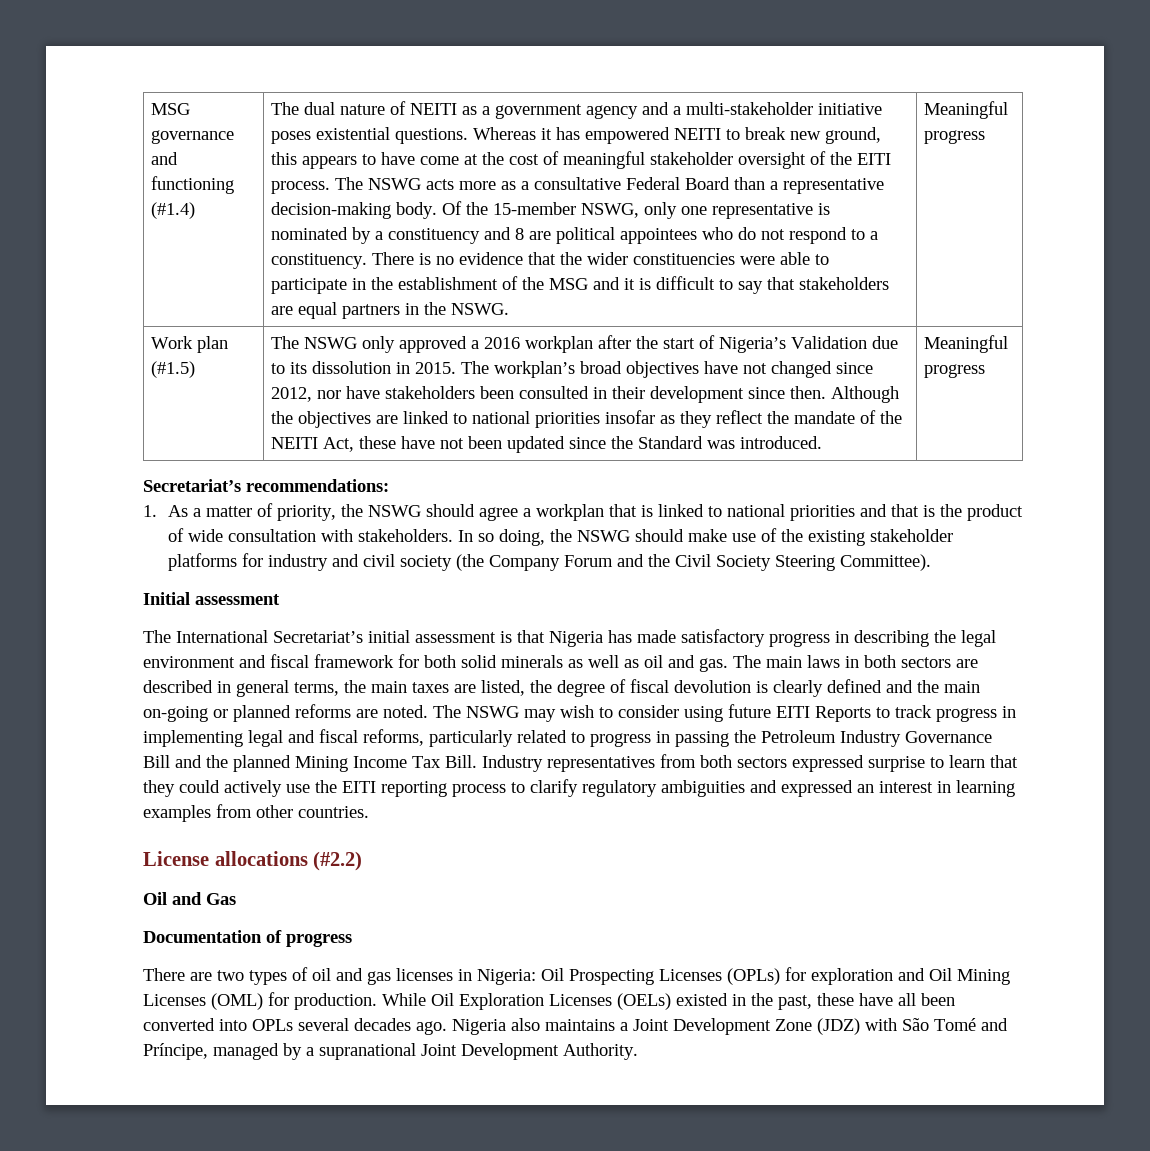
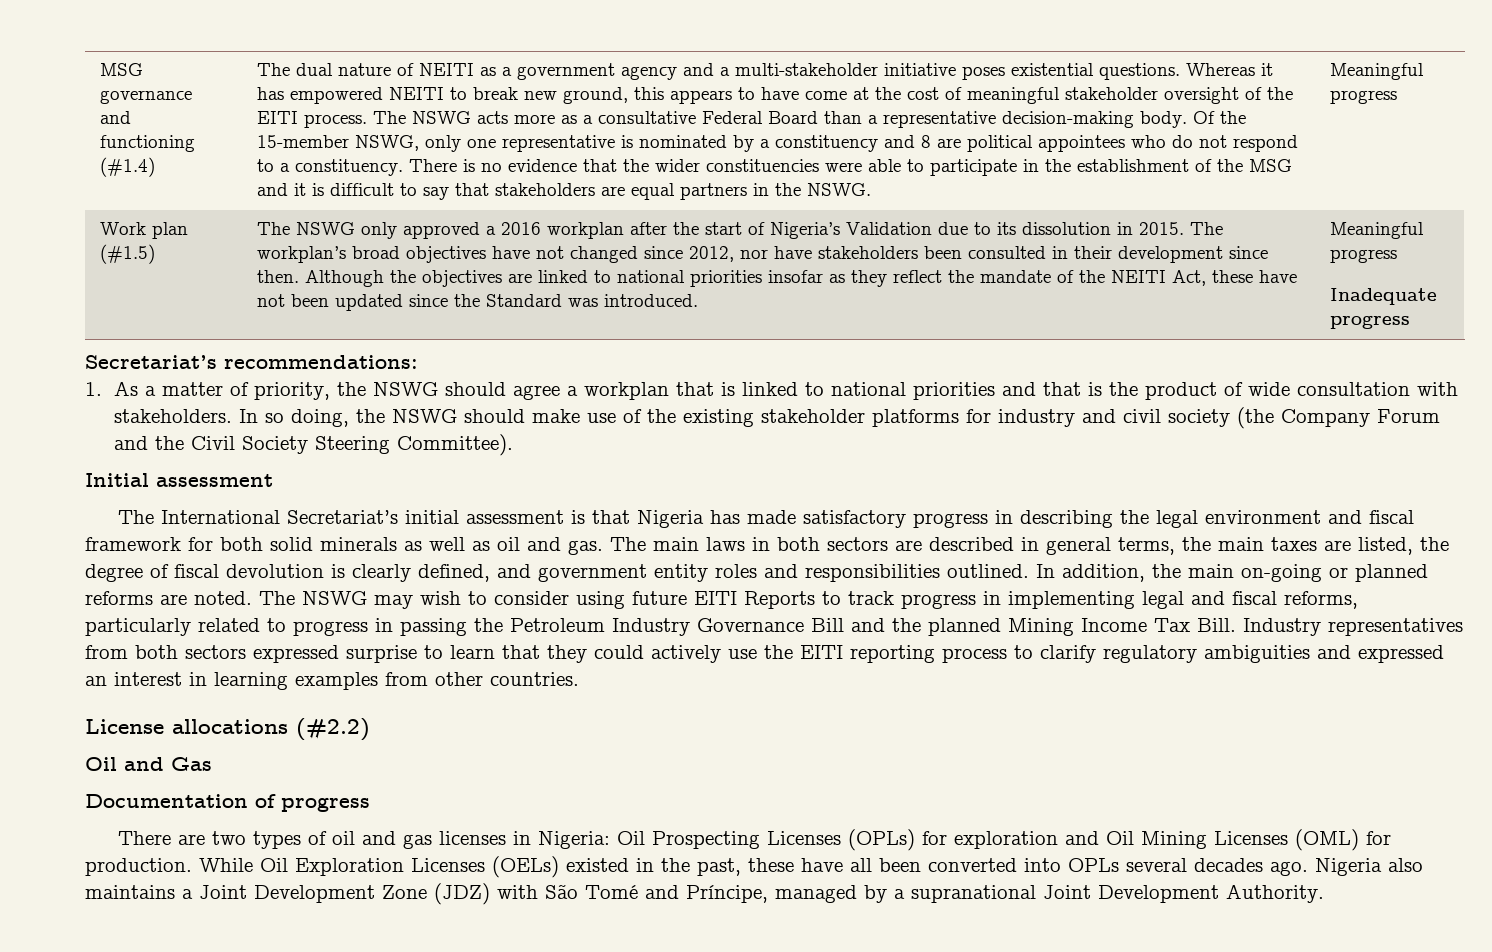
+ Inadequate progress
- The main laws in both sectors are described in general terms, the main taxes are listed, the degree of fiscal devolution is clearly defined and the main on-going or planned reforms are noted.
+ The main laws in both sectors are described in general terms, the main taxes are listed, the degree of fiscal devolution is clearly defined, and government entity roles and responsibilities outlined. In addition, the main on-going or planned reforms are noted.

